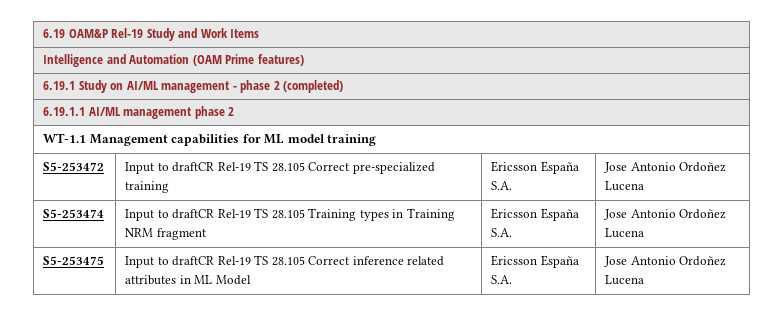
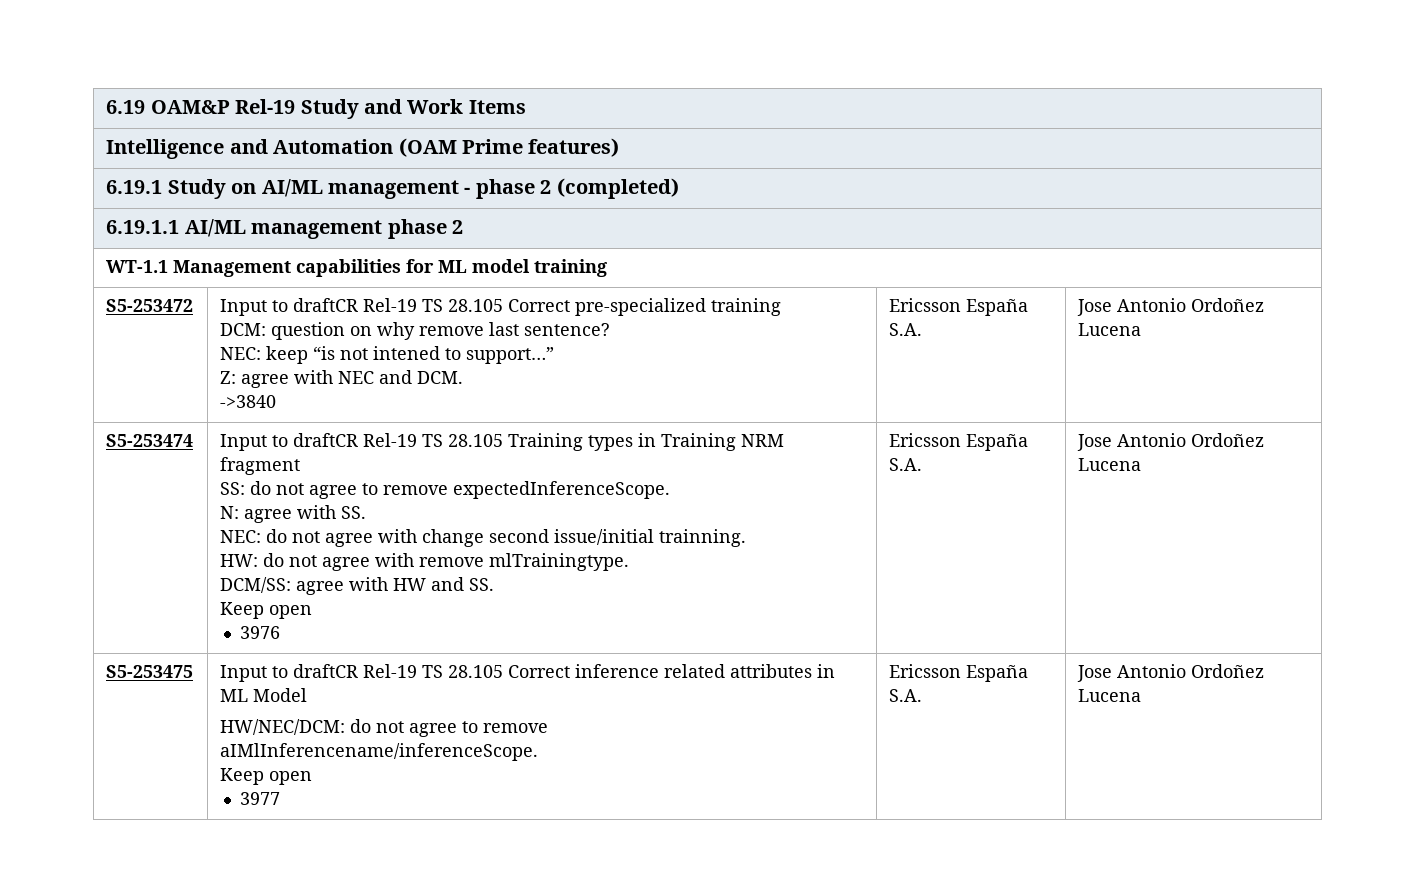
- S5-253472 | Input to draftCR Rel-19 TS 28.105 Correct pre-specialized training | Ericsson España S.A. | Jose Antonio Ordoñez Lucena
+ S5-253472 | Input to draftCR Rel-19 TS 28.105 Correct pre-specialized training
+ DCM: question on why remove last sentence?
+ NEC: keep “is not intened to support…”
+ Z: agree with NEC and DCM.
+ ->3840 | Ericsson España S.A. | Jose Antonio Ordoñez Lucena
+ SS: do not agree to remove expectedInferenceScope.
+ N: agree with SS.
+ NEC: do not agree with change second issue/initial trainning.
+ HW: do not agree with remove mlTrainingtype.
+ DCM/SS: agree with HW and SS.
+ Keep open
+ 3976
- S5-253475 | Input to draftCR Rel-19 TS 28.105 Correct inference related attributes in ML Model | Ericsson España S.A. | Jose Antonio Ordoñez Lucena
+ S5-253475 | Input to draftCR Rel-19 TS 28.105 Correct inference related attributes in ML Model
+ HW/NEC/DCM: do not agree to remove aIMlInferencename/inferenceScope.
+ Keep open
+ 3977 | Ericsson España S.A. | Jose Antonio Ordoñez Lucena

